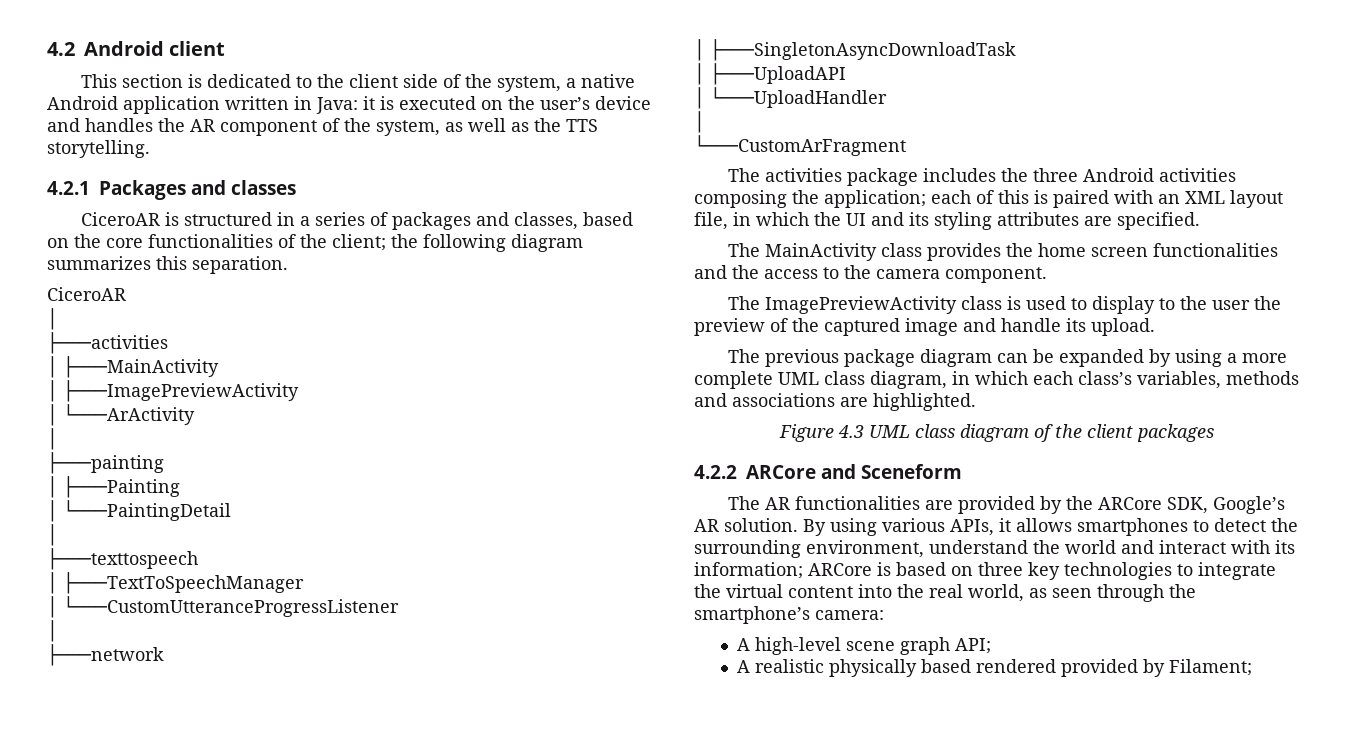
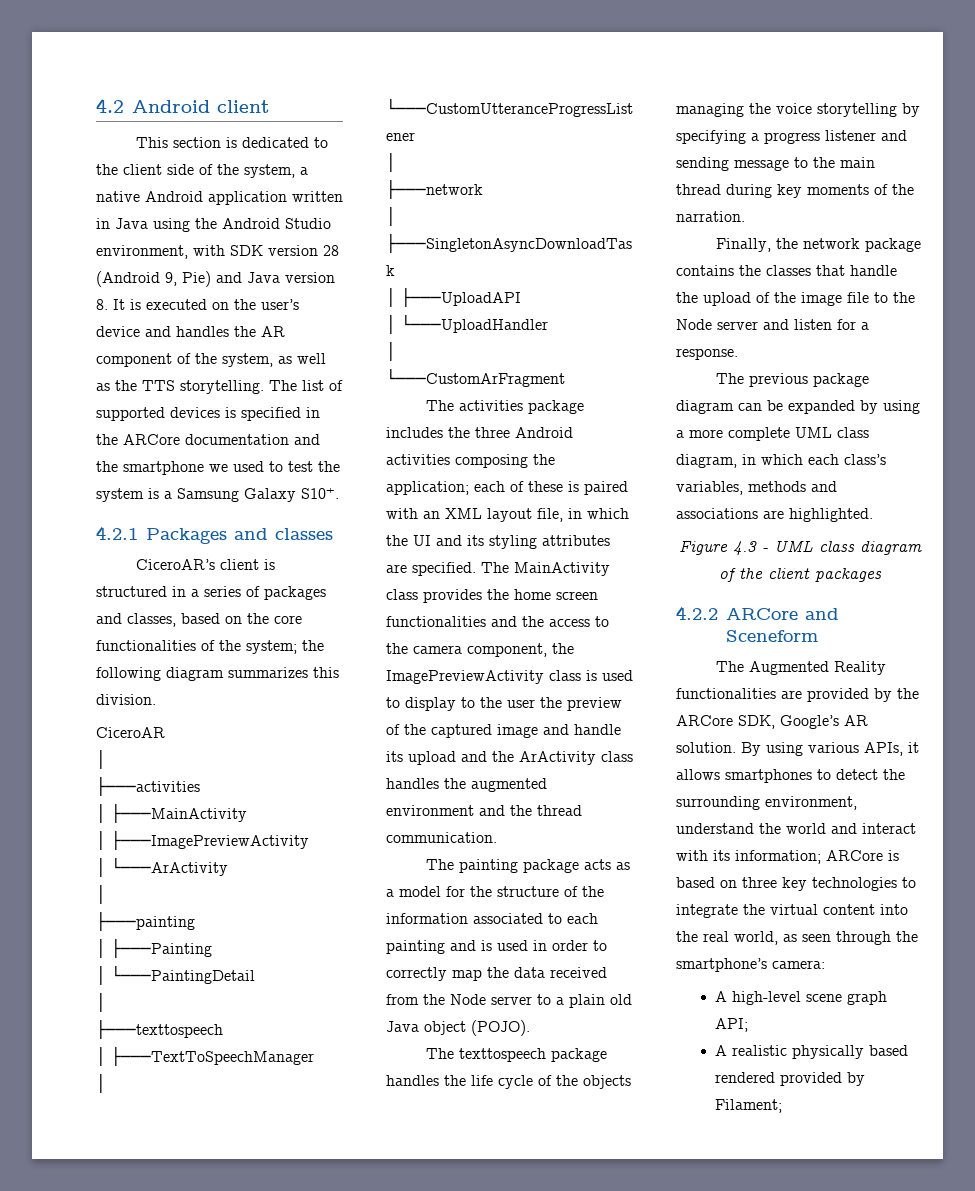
- This section is dedicated to the client side of the system, a native Android application written in Java: it is executed on the user’s device and handles the AR component of the system, as well as the TTS storytelling.
+ This section is dedicated to the client side of the system, a native Android application written in Java using the Android Studio environment, with SDK version 28 (Android 9, Pie) and Java version 8. It is executed on the user’s device and handles the AR component of the system, as well as the TTS storytelling. The list of supported devices is specified in the ARCore documentation and the smartphone we used to test the system is a Samsung Galaxy S10+.
- CiceroAR is structured in a series of packages and classes, based on the core functionalities of the client; the following diagram summarizes this separation.
+ CiceroAR’s client is structured in a series of packages and classes, based on the core functionalities of the system; the following diagram summarizes this division.
- each of this is paired with an XML layout file, in which the UI and its styling attributes are specified.
- The MainActivity class provides the home screen functionalities and the access to the camera component.
- The ImagePreviewActivity class is used to display to the user the preview of the captured image and handle its upload.
+ each of these is paired with an XML layout file, in which the UI and its styling attributes are specified. The MainActivity class provides the home screen functionalities and the access to the camera component, the ImagePreviewActivity class is used to display to the user the preview of the captured image and handle its upload and the ArActivity class handles the augmented environment and the thread communication.
+ The painting package acts as a model for the structure of the information associated to each painting and is used in order to correctly map the data received from the Node server to a plain old Java object (POJO).
+ The texttospeech package handles the life cycle of the objects managing the voice storytelling by specifying a progress listener and sending message to the main thread during key moments of the narration.
+ Finally, the network package contains the classes that handle the upload of the image file to the Node server and listen for a response.
- Figure 4.3 UML class diagram of the client packages
+ Figure 4.3 - UML class diagram of the client packages
- The AR functionalities are provided by the ARCore SDK, Google’s AR solution.
+ The Augmented Reality functionalities are provided by the ARCore SDK, Google’s AR solution.

